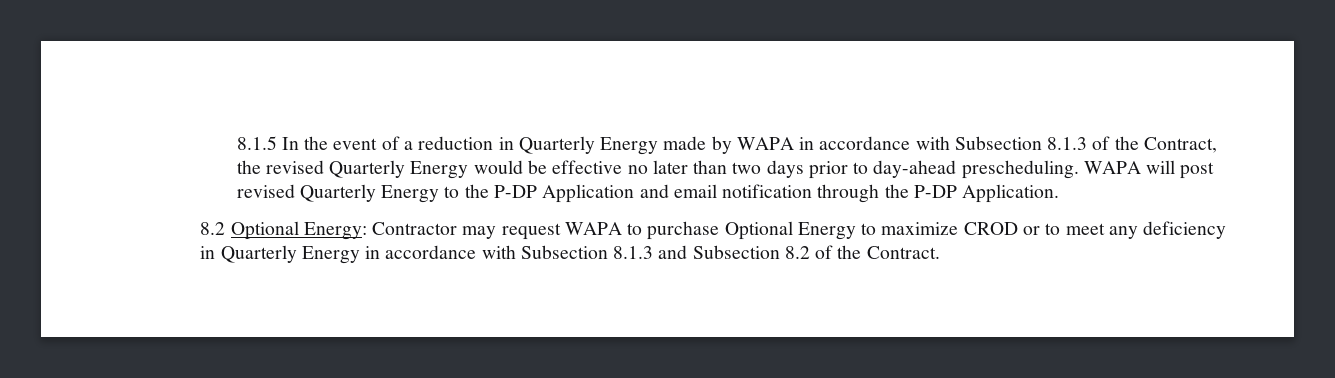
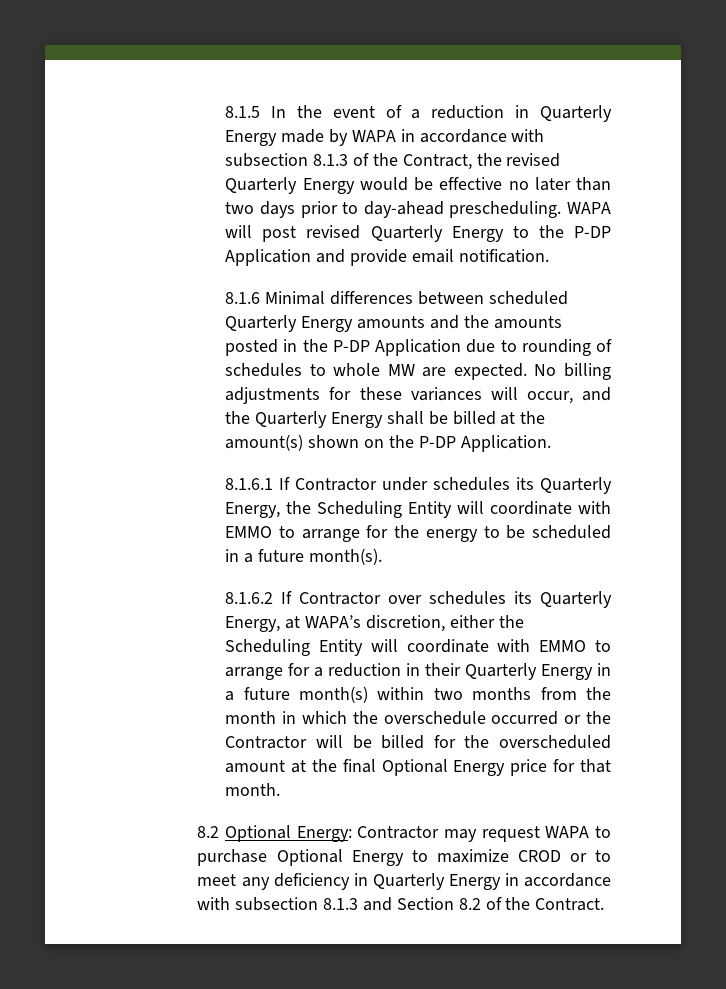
- 8.1.5 In the event of a reduction in Quarterly Energy made by WAPA in accordance with Subsection 8.1.3 of the Contract, the revised Quarterly Energy would be effective no later than two days prior to day-ahead prescheduling.
+ 8.1.5 In the event of a reduction in Quarterly Energy made by WAPA in accordance with subsection 8.1.3 of the Contract, the revised Quarterly Energy would be effective no later than two days prior to day-ahead prescheduling.
- WAPA will post revised Quarterly Energy to the P-DP Application and email notification through the P-DP Application.
+ WAPA will post revised Quarterly Energy to the P-DP Application and provide email notification.
+ 8.1.6 Minimal differences between scheduled Quarterly Energy amounts and the amounts posted in the P-DP Application due to rounding of schedules to whole MW are expected. No billing adjustments for these variances will occur, and the Quarterly Energy shall be billed at the amount(s) shown on the P-DP Application.
+ 8.1.6.1 If Contractor under schedules its Quarterly Energy, the Scheduling Entity will coordinate with EMMO to arrange for the energy to be scheduled in a future month(s).
+ 8.1.6.2 If Contractor over schedules its Quarterly Energy, at WAPA’s discretion, either the Scheduling Entity will coordinate with EMMO to arrange for a reduction in their Quarterly Energy in a future month(s) within two months from the month in which the overschedule occurred or the Contractor will be billed for the overscheduled amount at the final Optional Energy price for that month.
- 8.2 Optional Energy: Contractor may request WAPA to purchase Optional Energy to maximize CROD or to meet any deficiency in Quarterly Energy in accordance with Subsection 8.1.3 and Subsection 8.2 of the Contract.
+ 8.2 Optional Energy: Contractor may request WAPA to purchase Optional Energy to maximize CROD or to meet any deficiency in Quarterly Energy in accordance with subsection 8.1.3 and Section 8.2 of the Contract.

